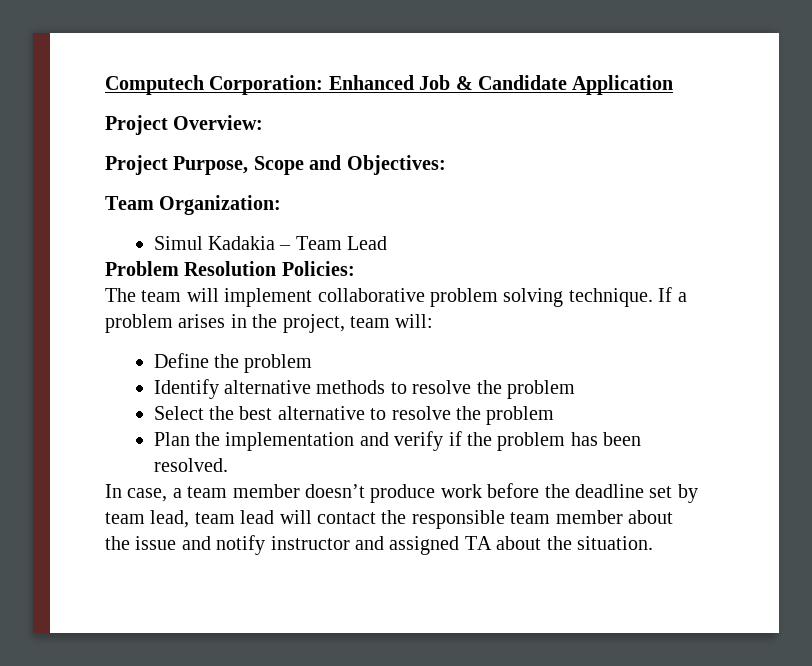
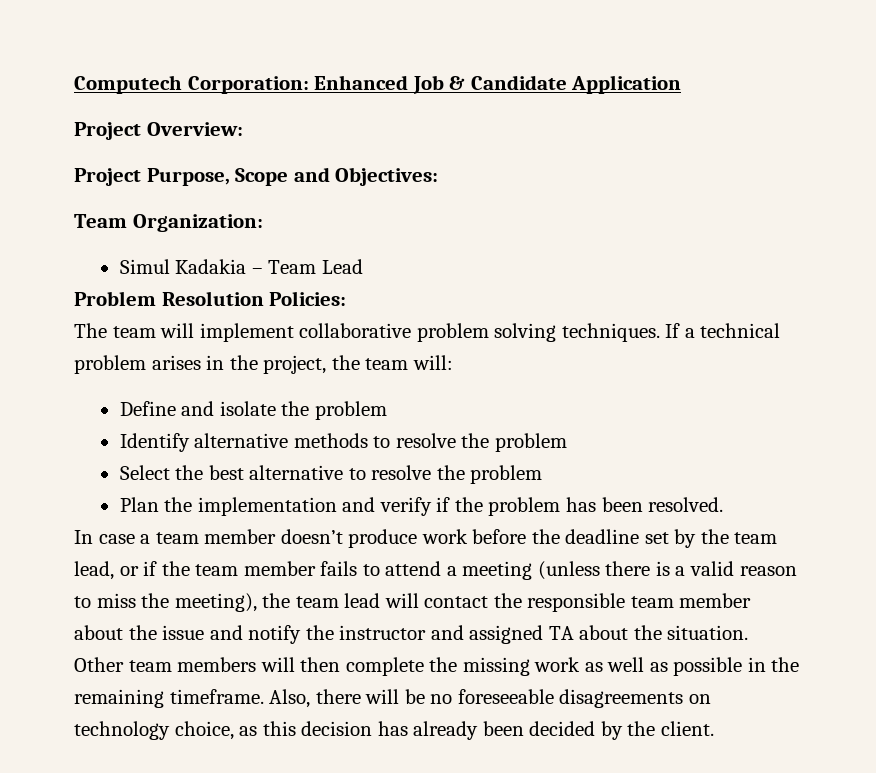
- The team will implement collaborative problem solving technique.
+ The team will implement collaborative problem solving techniques.
- If a problem arises in the project, team will:
+ If a technical problem arises in the project, the team will:
- Define the problem
+ Define and isolate the problem
- In case, a team member doesn’t produce work before the deadline set by team lead, team lead will contact the responsible team member about the issue and notify instructor and assigned TA about the situation.
+ In case a team member doesn’t produce work before the deadline set by the team lead, or if the team member fails to attend a meeting (unless there is a valid reason to miss the meeting), the team lead will contact the responsible team member about the issue and notify the instructor and assigned TA about the situation.
+ Other team members will then complete the missing work as well as possible in the remaining timeframe. Also, there will be no foreseeable disagreements on technology choice, as this decision has already been decided by the client.

